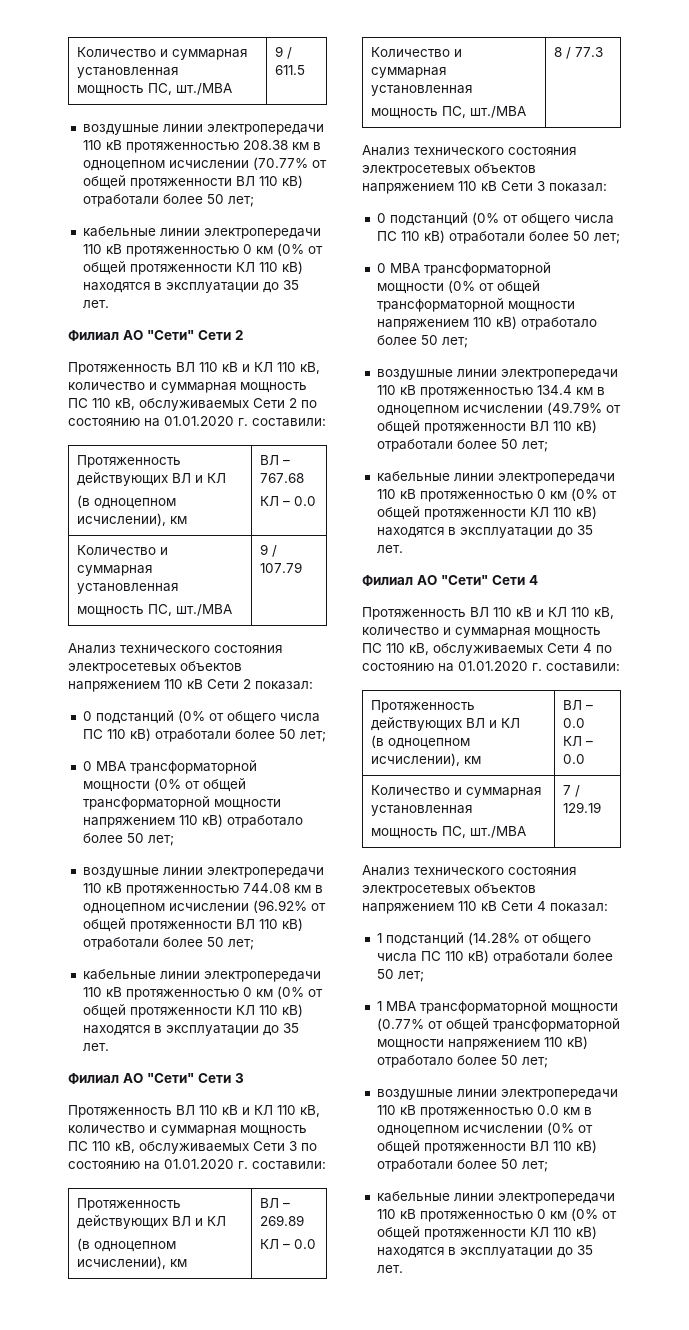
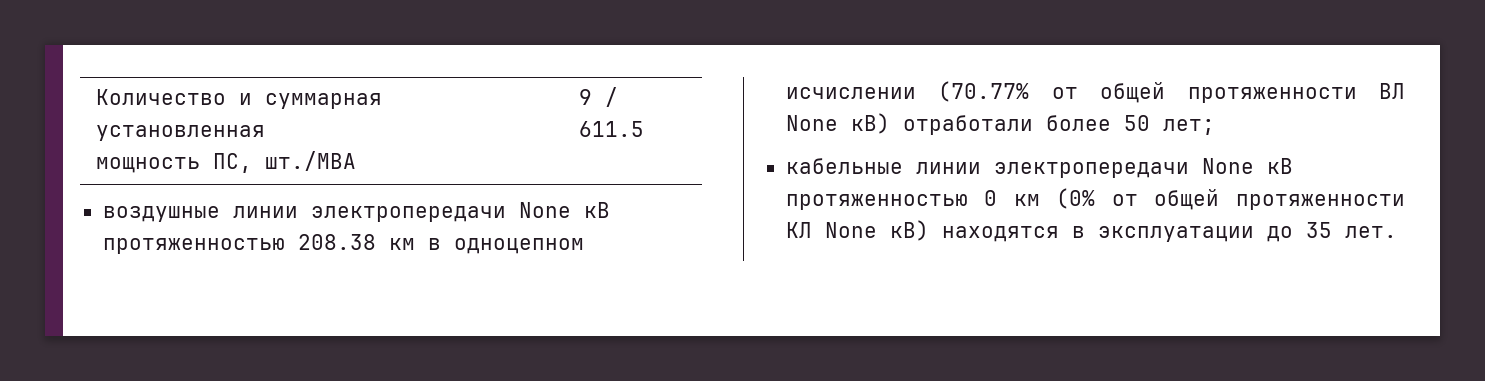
- воздушные линии электропередачи 110 кВ протяженностью 208.38 км в одноцепном исчислении (70.77% от общей протяженности ВЛ 110 кВ) отработали более 50 лет;
- кабельные линии электропередачи 110 кВ протяженностью 0 км (0% от общей протяженности КЛ 110 кВ) находятся в эксплуатации до 35 лет.
- Филиал АО "Сети" Сети 2
- Протяженность ВЛ 110 кВ и КЛ 110 кВ, количество и суммарная мощность ПС 110 кВ, обслуживаемых Сети 2 по состоянию на 01.01.2020 г. составили:
- Протяженность действующих ВЛ и КЛ
- (в одноцепном исчислении), км | ВЛ – 767.68
- КЛ – 0.0
- Количество и суммарная установленная
- мощность ПС, шт./МВА | 9 / 107.79
- Анализ технического состояния электросетевых объектов напряжением 110 кВ Сети 2 показал:
- 0 подстанций (0% от общего числа ПС 110 кВ) отработали более 50 лет;
- 0 МВА трансформаторной мощности (0% от общей трансформаторной мощности напряжением 110 кВ) отработало более 50 лет;
- воздушные линии электропередачи 110 кВ протяженностью 744.08 км в одноцепном исчислении (96.92% от общей протяженности ВЛ 110 кВ) отработали более 50 лет;
- кабельные линии электропередачи 110 кВ протяженностью 0 км (0% от общей протяженности КЛ 110 кВ) находятся в эксплуатации до 35 лет.
- Филиал АО "Сети" Сети 3
- Протяженность ВЛ 110 кВ и КЛ 110 кВ, количество и суммарная мощность ПС 110 кВ, обслуживаемых Сети 3 по состоянию на 01.01.2020 г. составили:
- Протяженность действующих ВЛ и КЛ
- (в одноцепном исчислении), км | ВЛ – 269.89
- КЛ – 0.0
- Количество и суммарная установленная
- мощность ПС, шт./МВА | 8 / 77.3
- Анализ технического состояния электросетевых объектов напряжением 110 кВ Сети 3 показал:
- 0 подстанций (0% от общего числа ПС 110 кВ) отработали более 50 лет;
- 0 МВА трансформаторной мощности (0% от общей трансформаторной мощности напряжением 110 кВ) отработало более 50 лет;
- воздушные линии электропередачи 110 кВ протяженностью 134.4 км в одноцепном исчислении (49.79% от общей протяженности ВЛ 110 кВ) отработали более 50 лет;
- кабельные линии электропередачи 110 кВ протяженностью 0 км (0% от общей протяженности КЛ 110 кВ) находятся в эксплуатации до 35 лет.
- Филиал АО "Сети" Сети 4
- Протяженность ВЛ 110 кВ и КЛ 110 кВ, количество и суммарная мощность ПС 110 кВ, обслуживаемых Сети 4 по состоянию на 01.01.2020 г. составили:
- Протяженность действующих ВЛ и КЛ
- (в одноцепном исчислении), км | ВЛ – 0.0
- КЛ – 0.0
- Количество и суммарная установленная
- мощность ПС, шт./МВА | 7 / 129.19
- Анализ технического состояния электросетевых объектов напряжением 110 кВ Сети 4 показал:
- 1 подстанций (14.28% от общего числа ПС 110 кВ) отработали более 50 лет;
- 1 МВА трансформаторной мощности (0.77% от общей трансформаторной мощности напряжением 110 кВ) отработало более 50 лет;
- воздушные линии электропередачи 110 кВ протяженностью 0.0 км в одноцепном исчислении (0% от общей протяженности ВЛ 110 кВ) отработали более 50 лет;
- кабельные линии электропередачи 110 кВ протяженностью 0 км (0% от общей протяженности КЛ 110 кВ) находятся в эксплуатации до 35 лет.
+ воздушные линии электропередачи None кВ протяженностью 208.38 км в одноцепном исчислении (70.77% от общей протяженности ВЛ None кВ) отработали более 50 лет;
+ кабельные линии электропередачи None кВ протяженностью 0 км (0% от общей протяженности КЛ None кВ) находятся в эксплуатации до 35 лет.

